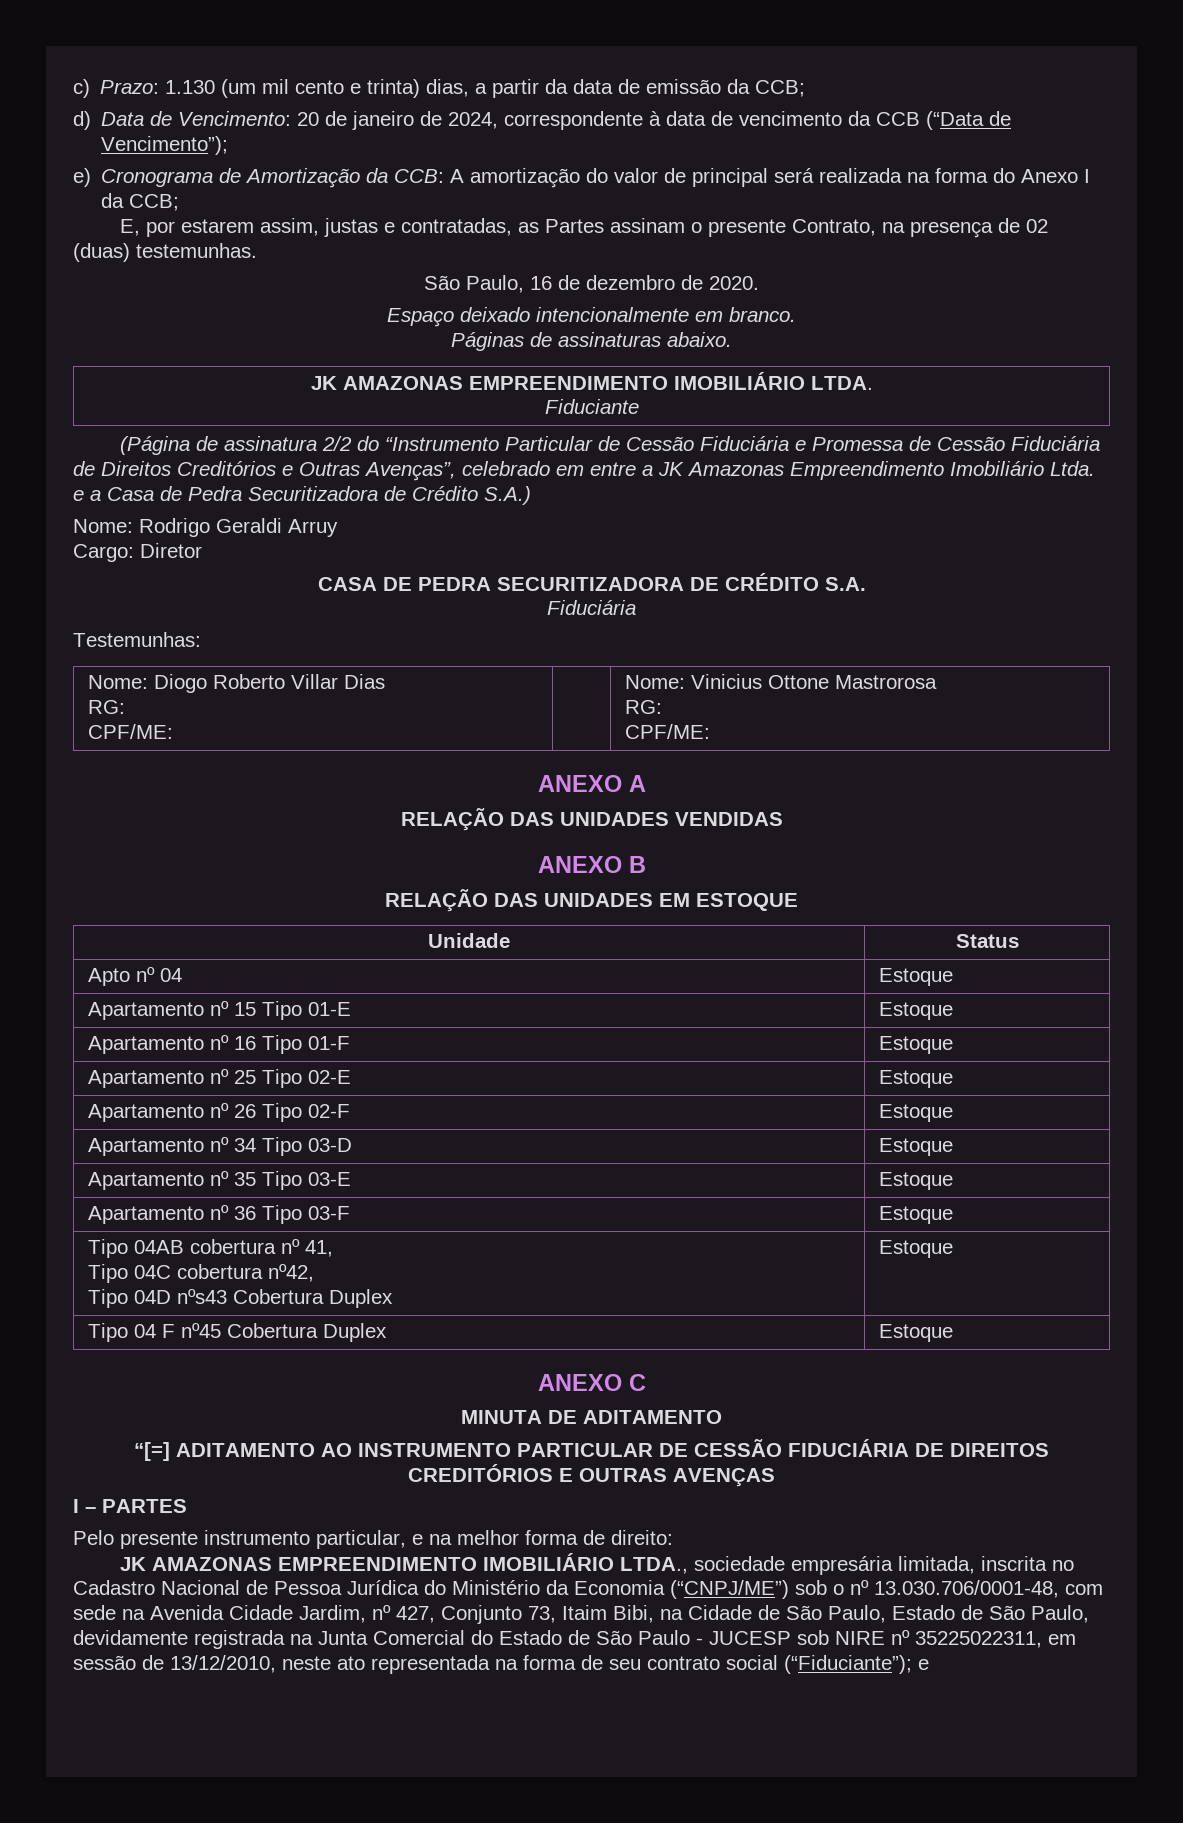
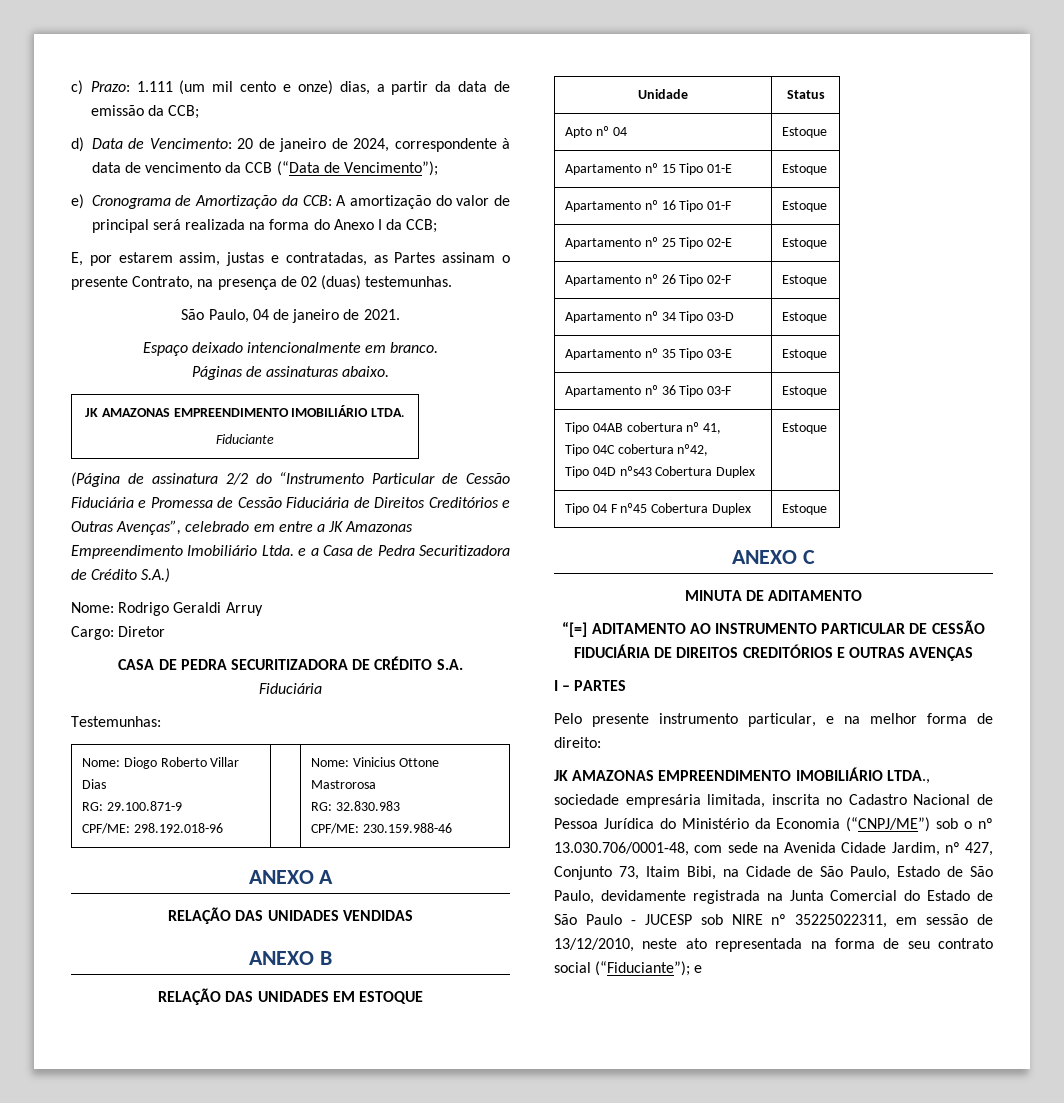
- c) Prazo: 1.130 (um mil cento e trinta) dias, a partir da data de emissão da CCB;
+ c) Prazo: 1.111 (um mil cento e onze) dias, a partir da data de emissão da CCB;
- São Paulo, 16 de dezembro de 2020.
+ São Paulo, 04 de janeiro de 2021.
  Nome: Diogo Roberto Villar Dias
- RG:
- CPF/ME: | | Nome: Vinicius Ottone Mastrorosa
- RG:
- CPF/ME:
+ RG: 29.100.871-9
+ CPF/ME: 298.192.018-96 | | Nome: Vinicius Ottone Mastrorosa
+ RG: 32.830.983
+ CPF/ME: 230.159.988-46

